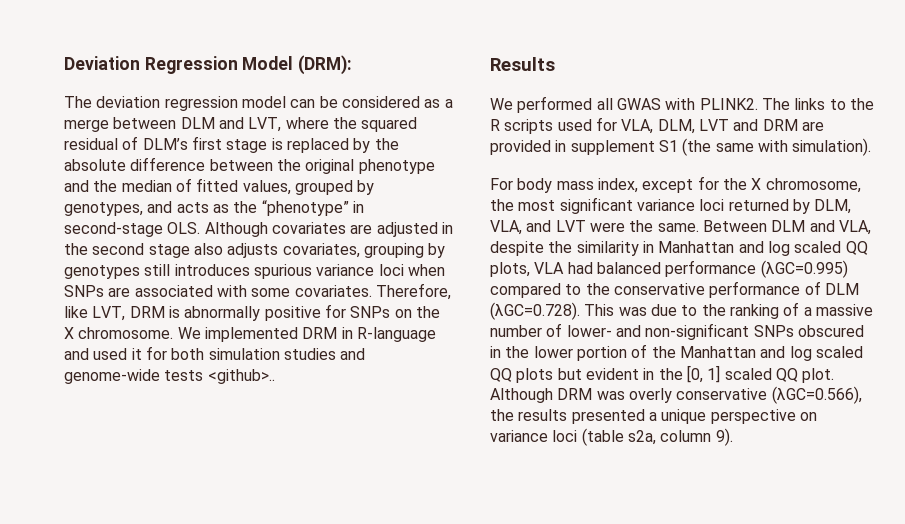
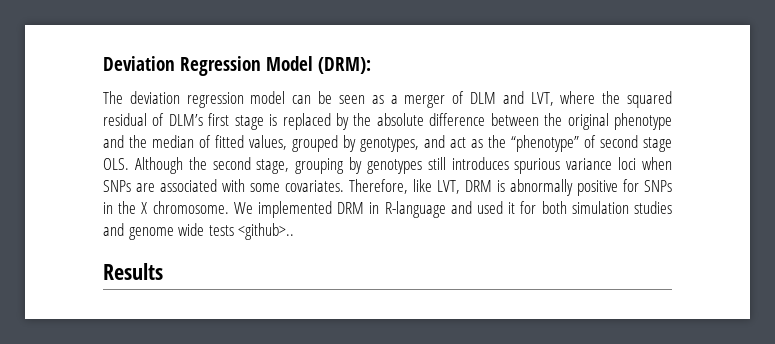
- The deviation regression model can be considered as a merge between DLM and LVT, where the squared residual of DLM’s first stage is replaced by the absolute difference between the original phenotype and the median of fitted values, grouped by genotypes, and acts as the “phenotype” in second-stage OLS. Although covariates are adjusted in the second stage also adjusts covariates, grouping by genotypes still introduces spurious variance loci when SNPs are associated with some covariates.
+ The deviation regression model can be seen as a merger of DLM and LVT, where the squared residual of DLM’s first stage is replaced by the absolute difference between the original phenotype and the median of fitted values, grouped by genotypes, and act as the “phenotype” of second stage OLS. Although the second stage, grouping by genotypes still introduces spurious variance loci when SNPs are associated with some covariates.
- Therefore, like LVT, DRM is abnormally positive for SNPs on the X chromosome.
+ Therefore, like LVT, DRM is abnormally positive for SNPs in the X chromosome.
- We implemented DRM in R-language and used it for both simulation studies and genome-wide tests <github>..
+ We implemented DRM in R-language and used it for both simulation studies and genome wide tests <github>..
- We performed all GWAS with PLINK2. The links to the R scripts used for VLA, DLM, LVT and DRM are provided in supplement S1 (the same with simulation).
- For body mass index, except for the X chromosome, the most significant variance loci returned by DLM, VLA, and LVT were the same. Between DLM and VLA, despite the similarity in Manhattan and log scaled QQ plots, VLA had balanced performance (λGC=0.995) compared to the conservative performance of DLM (λGC=0.728). This was due to the ranking of a massive number of lower- and non-significant SNPs obscured in the lower portion of the Manhattan and log scaled QQ plots but evident in the [0, 1] scaled QQ plot. Although DRM was overly conservative (λGC=0.566), the results presented a unique perspective on variance loci (table s2a, column 9).

